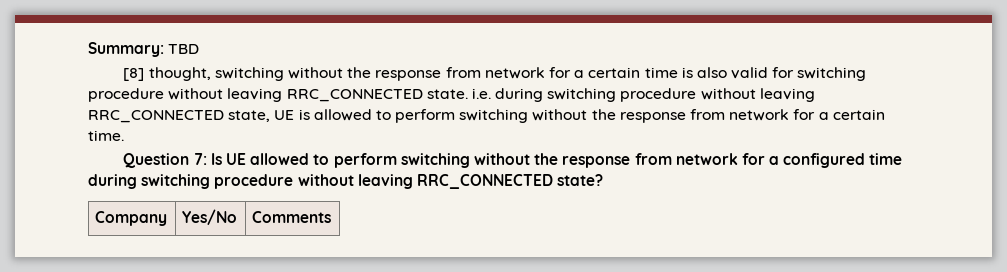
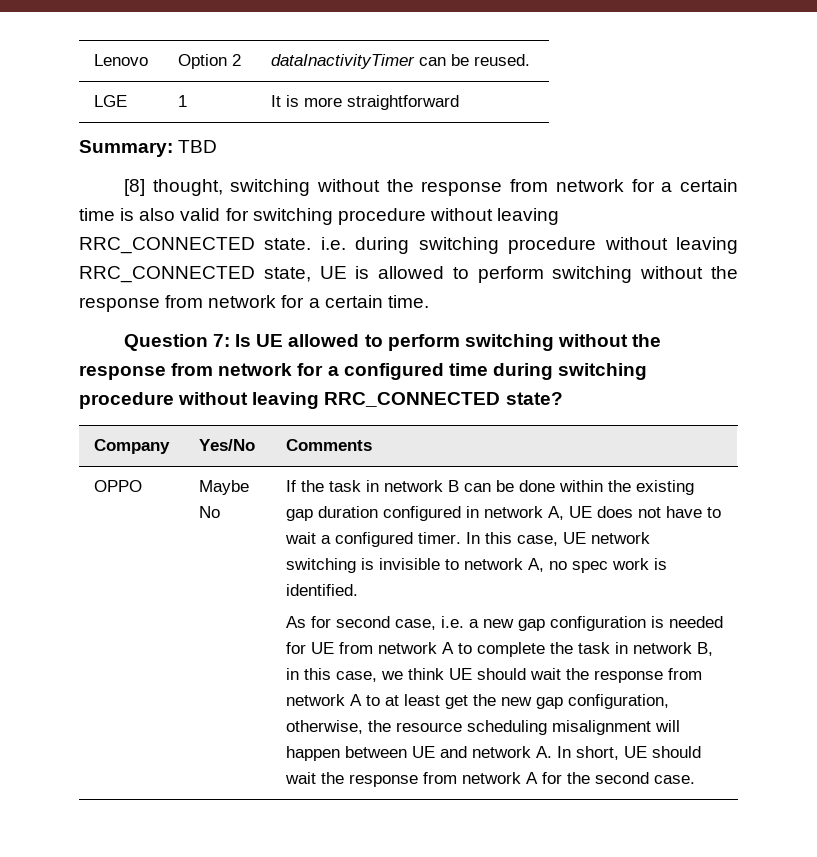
+ Lenovo | Option 2 | dataInactivityTimer can be reused.
+ LGE | 1 | It is more straightforward
+ OPPO | Maybe No | If the task in network B can be done within the existing gap duration configured in network A, UE does not have to wait a configured timer. In this case, UE network switching is invisible to network A, no spec work is identified.
+ As for second case, i.e. a new gap configuration is needed for UE from network A to complete the task in network B, in this case, we think UE should wait the response from network A to at least get the new gap configuration, otherwise, the resource scheduling misalignment will happen between UE and network A. In short, UE should wait the response from network A for the second case.

